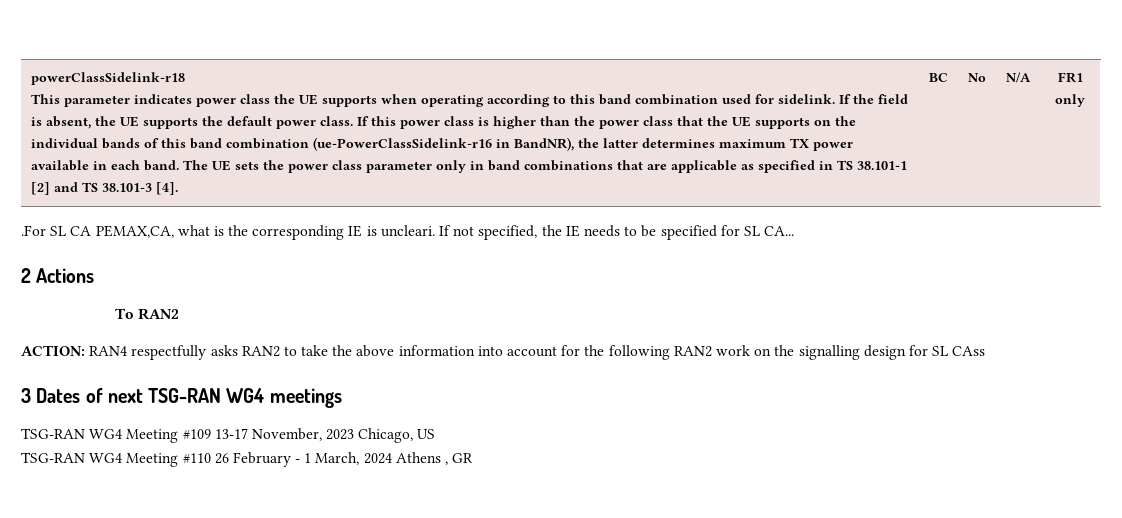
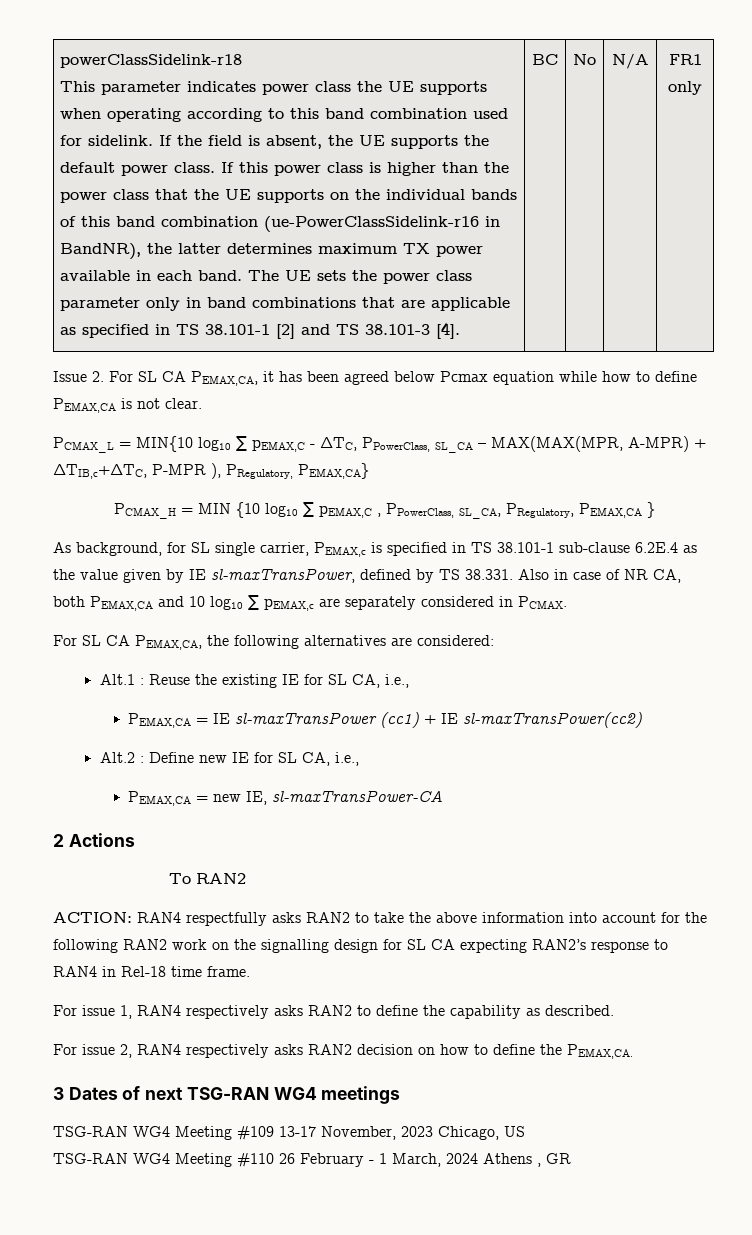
- .For SL CA PEMAX,CA, what is the corresponding IE is uncleari. If not specified, the IE needs to be specified for SL CA...
+ Issue 2. For SL CA PEMAX,CA, it has been agreed below Pcmax equation while how to define PEMAX,CA is not clear.
+ PCMAX_L = MIN{10 log10 ∑ pEMAX,C - ΔTC, PPowerClass, SL_CA – MAX(MAX(MPR, A-MPR) + ΔTIB,c+ΔTC, P-MPR ), PRegulatory, PEMAX,CA}
+ PCMAX_H = MIN {10 log10 ∑ pEMAX,C , PPowerClass, SL_CA, PRegulatory, PEMAX,CA }
+ As background, for SL single carrier, PEMAX,c is specified in TS 38.101-1 sub-clause 6.2E.4 as the value given by IE sl-maxTransPower, defined by TS 38.331. Also in case of NR CA, both PEMAX,CA and 10 log10 ∑ pEMAX,c are separately considered in PCMAX.
+ For SL CA PEMAX,CA, the following alternatives are considered:
+ Alt.1 : Reuse the existing IE for SL CA, i.e.,
+ PEMAX,CA = IE sl-maxTransPower (cc1) + IE sl-maxTransPower(cc2)
+ Alt.2 : Define new IE for SL CA, i.e.,
+ PEMAX,CA = new IE, sl-maxTransPower-CA
- ACTION: RAN4 respectfully asks RAN2 to take the above information into account for the following RAN2 work on the signalling design for SL CAss
+ ACTION: RAN4 respectfully asks RAN2 to take the above information into account for the following RAN2 work on the signalling design for SL CA expecting RAN2’s response to RAN4 in Rel-18 time frame.
+ For issue 1, RAN4 respectively asks RAN2 to define the capability as described.
+ For issue 2, RAN4 respectively asks RAN2 decision on how to define the PEMAX,CA.

